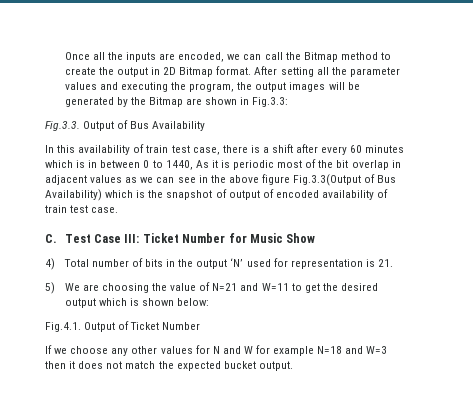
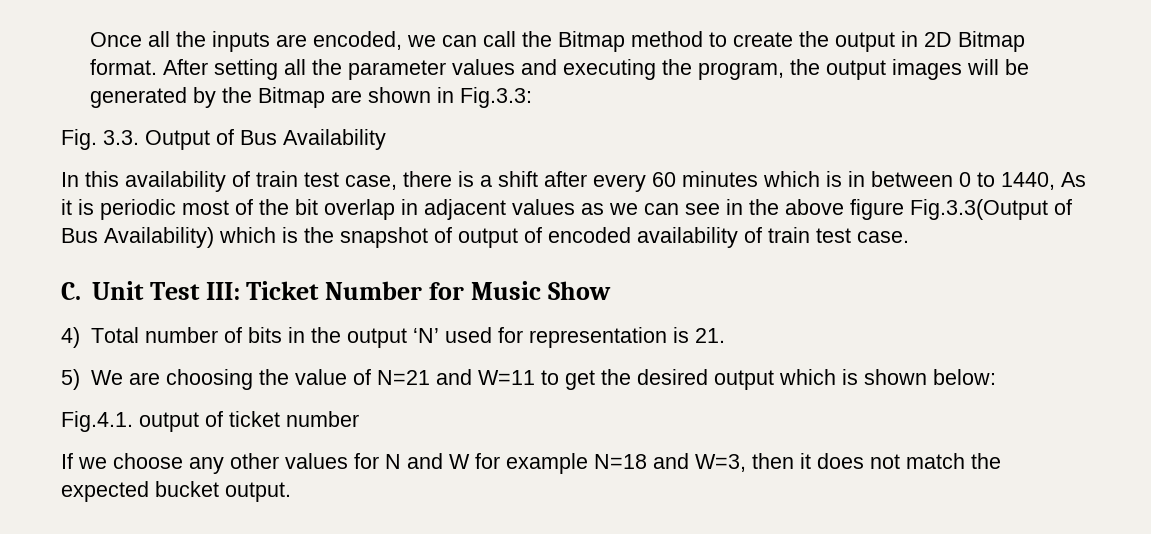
- Fig.3.3. Output of Bus Availability
+ Fig. 3.3. Output of Bus Availability
- C. Test Case III: Ticket Number for Music Show
+ C. Unit Test III: Ticket Number for Music Show
- Fig.4.1. Output of Ticket Number
+ Fig.4.1. output of ticket number
- If we choose any other values for N and W for example N=18 and W=3 then it does not match the expected bucket output.
+ If we choose any other values for N and W for example N=18 and W=3, then it does not match the expected bucket output.

